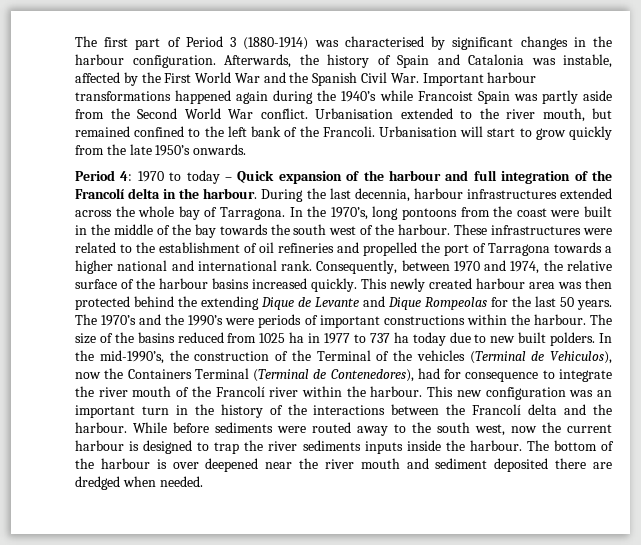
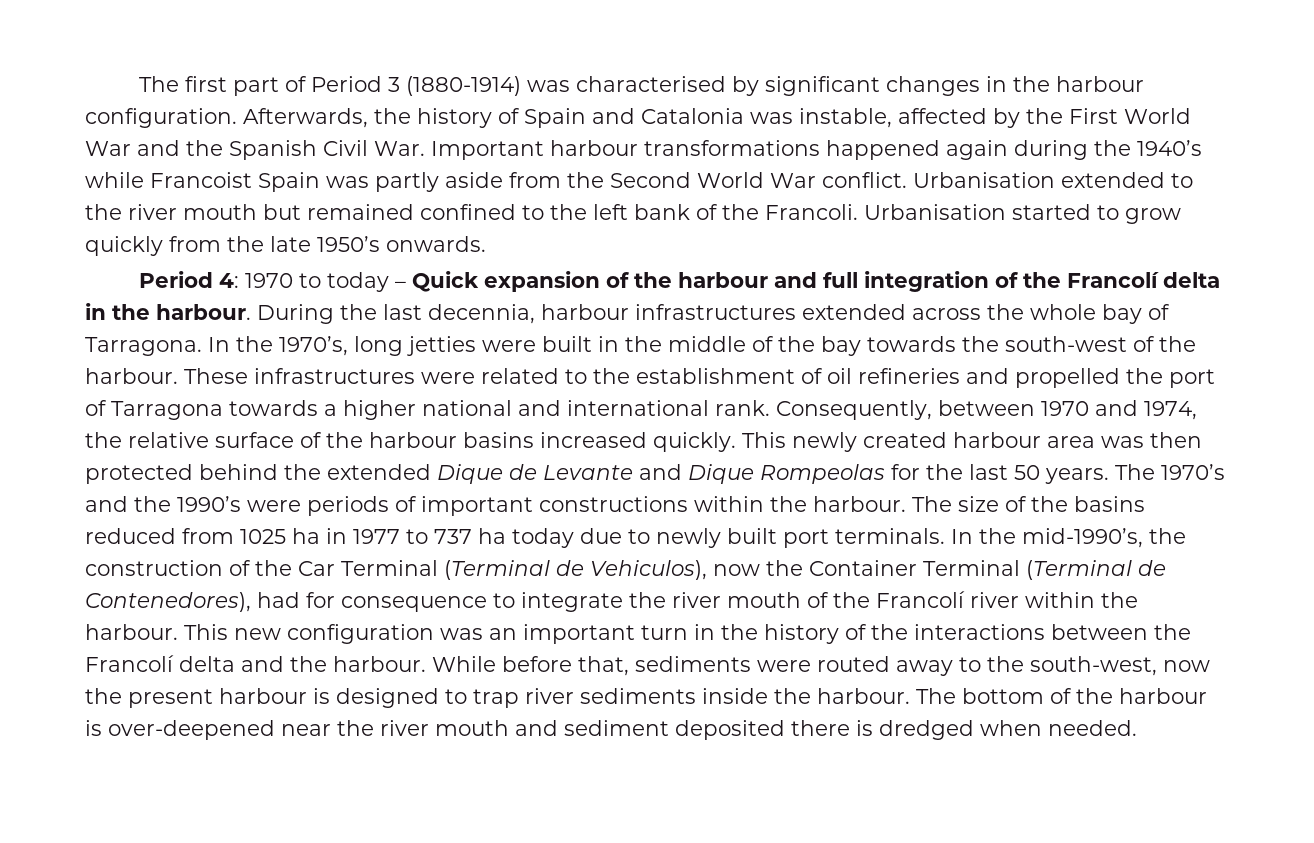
- Urbanisation extended to the river mouth, but remained confined to the left bank of the Francoli.
+ Urbanisation extended to the river mouth but remained confined to the left bank of the Francoli.
- Urbanisation will start to grow quickly from the late 1950’s onwards.
+ Urbanisation started to grow quickly from the late 1950’s onwards.
- In the 1970’s, long pontoons from the coast were built in the middle of the bay towards the south west of the harbour.
+ In the 1970’s, long jetties were built in the middle of the bay towards the south-west of the harbour.
- This newly created harbour area was then protected behind the extending Dique de Levante and Dique Rompeolas for the last 50 years.
+ This newly created harbour area was then protected behind the extended Dique de Levante and Dique Rompeolas for the last 50 years.
- The size of the basins reduced from 1025 ha in 1977 to 737 ha today due to new built polders.
+ The size of the basins reduced from 1025 ha in 1977 to 737 ha today due to newly built port terminals.
- In the mid-1990’s, the construction of the Terminal of the vehicles (Terminal de Vehiculos), now the Containers Terminal (Terminal de Contenedores), had for consequence to integrate the river mouth of the Francolí river within the harbour.
+ In the mid-1990’s, the construction of the Car Terminal (Terminal de Vehiculos), now the Container Terminal (Terminal de Contenedores), had for consequence to integrate the river mouth of the Francolí river within the harbour.
- While before sediments were routed away to the south west, now the current harbour is designed to trap the river sediments inputs inside the harbour.
+ While before that, sediments were routed away to the south-west, now the present harbour is designed to trap river sediments inside the harbour.
- The bottom of the harbour is over deepened near the river mouth and sediment deposited there are dredged when needed.
+ The bottom of the harbour is over-deepened near the river mouth and sediment deposited there is dredged when needed.

